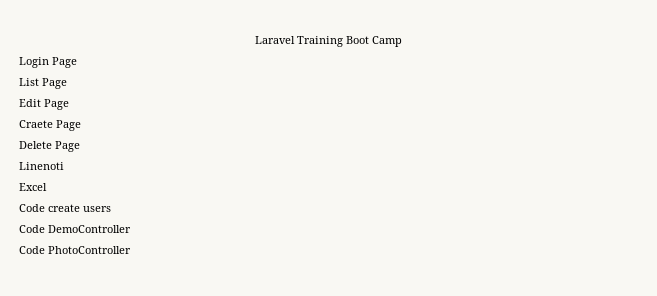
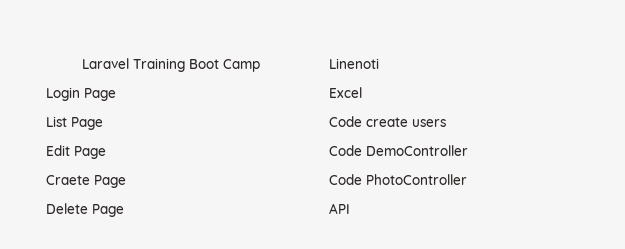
+ API

